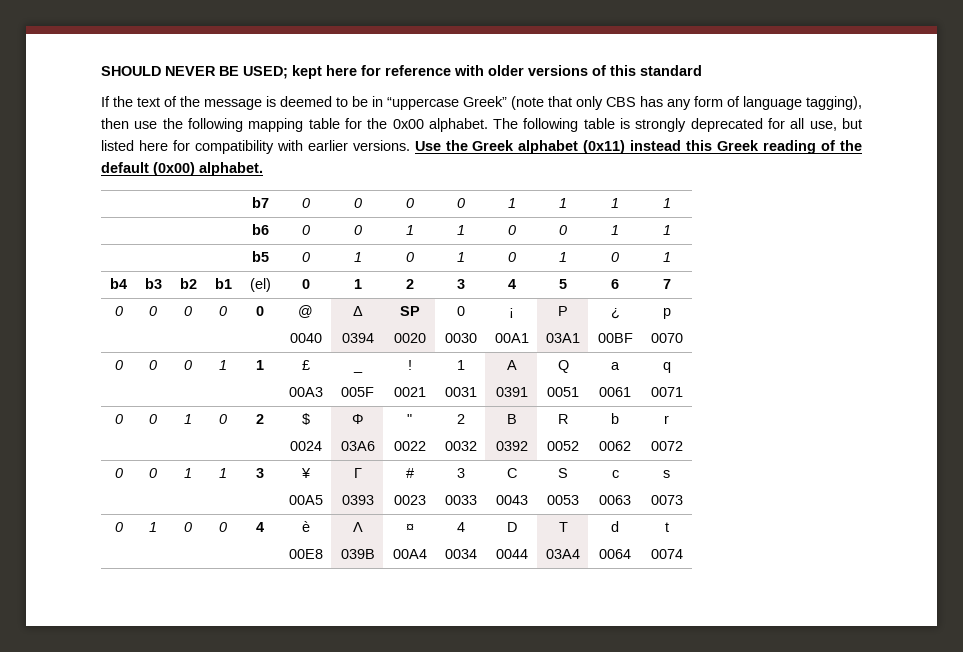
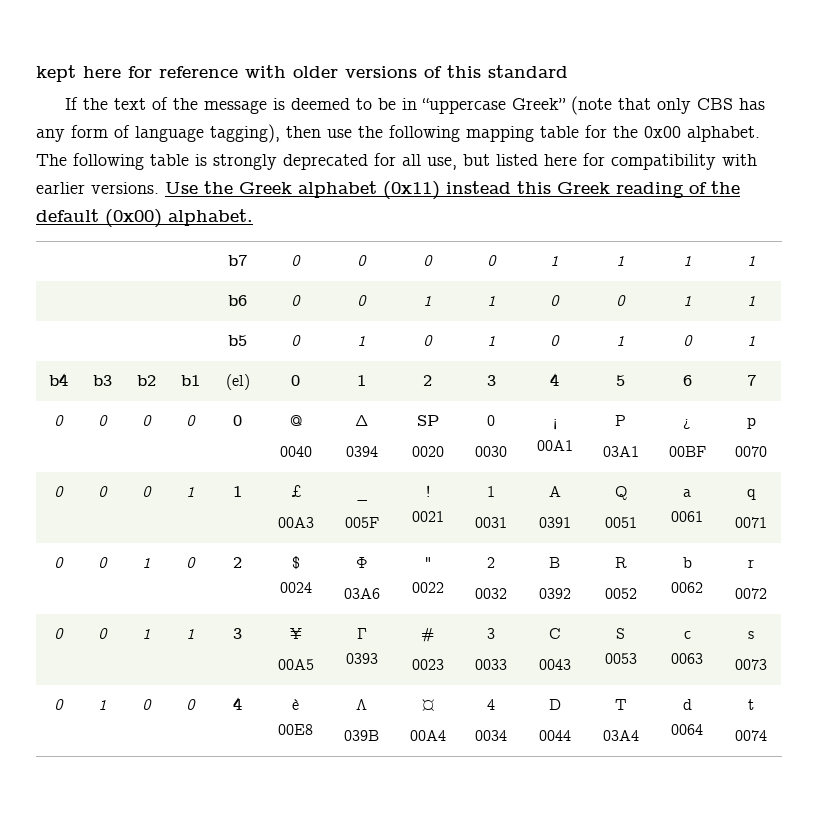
- SHOULD NEVER BE USED; kept here for reference with older versions of this standard
+ kept here for reference with older versions of this standard

